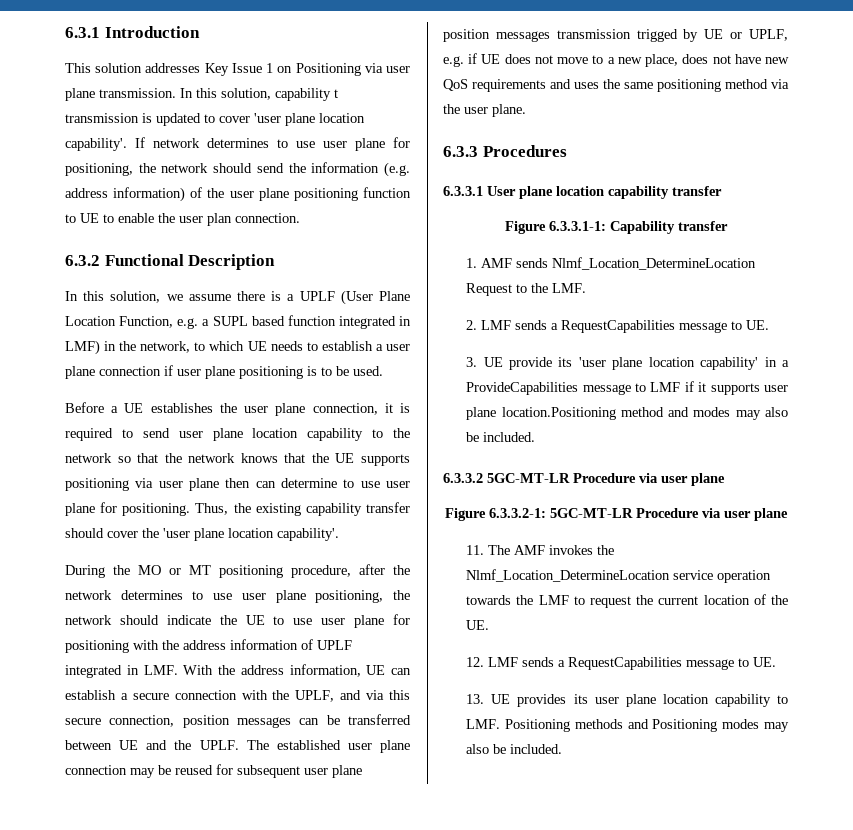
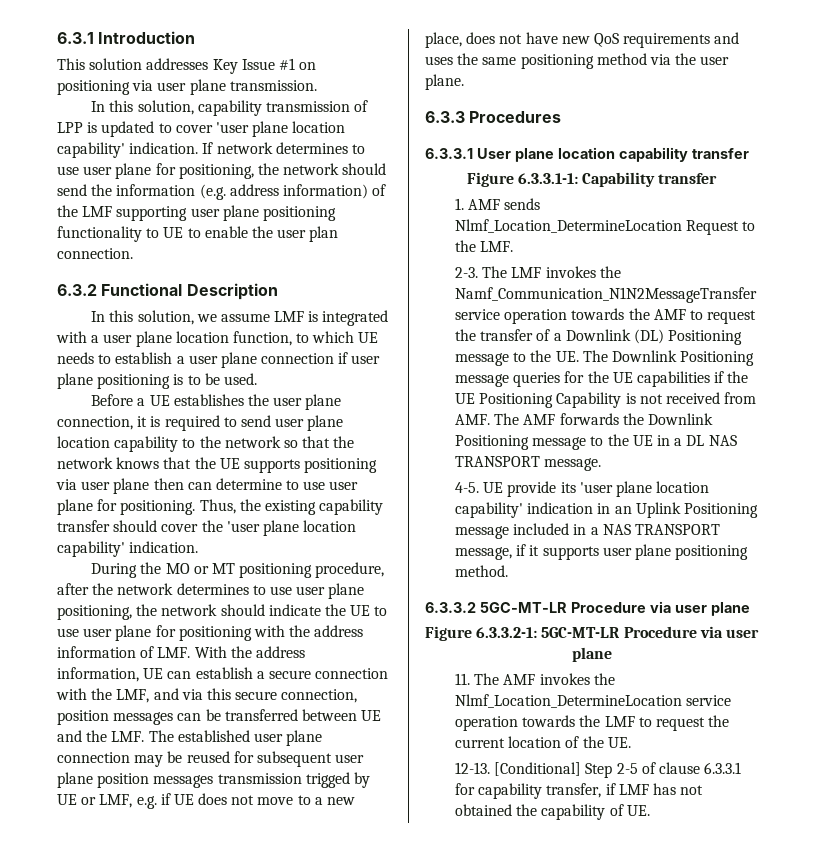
- This solution addresses Key Issue 1 on Positioning via user plane transmission. In this solution, capability t transmission is updated to cover 'user plane location capability'.
+ This solution addresses Key Issue #1 on positioning via user plane transmission.
+ In this solution, capability transmission of LPP is updated to cover 'user plane location capability' indication.
- If network determines to use user plane for positioning, the network should send the information (e.g. address information) of the user plane positioning function to UE to enable the user plan connection.
+ If network determines to use user plane for positioning, the network should send the information (e.g. address information) of the LMF supporting user plane positioning functionality to UE to enable the user plan connection.
- In this solution, we assume there is a UPLF (User Plane Location Function, e.g. a SUPL based function integrated in LMF) in the network, to which UE needs to establish a user plane connection if user plane positioning is to be used.
+ In this solution, we assume LMF is integrated with a user plane location function, to which UE needs to establish a user plane connection if user plane positioning is to be used.
- Thus, the existing capability transfer should cover the 'user plane location capability'.
+ Thus, the existing capability transfer should cover the 'user plane location capability' indication.
- During the MO or MT positioning procedure, after the network determines to use user plane positioning, the network should indicate the UE to use user plane for positioning with the address information of UPLF integrated in LMF. With the address information, UE can establish a secure connection with the UPLF, and via this secure connection, position messages can be transferred between UE and the UPLF. The established user plane connection may be reused for subsequent user plane position messages transmission trigged by UE or UPLF, e.g. if UE does not move to a new place, does not have new QoS requirements and uses the same positioning method via the user plane.
+ During the MO or MT positioning procedure, after the network determines to use user plane positioning, the network should indicate the UE to use user plane for positioning with the address information of LMF. With the address information, UE can establish a secure connection with the LMF, and via this secure connection, position messages can be transferred between UE and the LMF. The established user plane connection may be reused for subsequent user plane position messages transmission trigged by UE or LMF, e.g. if UE does not move to a new place, does not have new QoS requirements and uses the same positioning method via the user plane.
- 2. LMF sends a RequestCapabilities message to UE.
- 3. UE provide its 'user plane location capability' in a ProvideCapabilities message to LMF if it supports user plane location.Positioning method and modes may also be included.
+ 2-3. The LMF invokes the Namf_Communication_N1N2MessageTransfer service operation towards the AMF to request the transfer of a Downlink (DL) Positioning message to the UE. The Downlink Positioning message queries for the UE capabilities if the UE Positioning Capability is not received from AMF. The AMF forwards the Downlink Positioning message to the UE in a DL NAS TRANSPORT message.
+ 4-5. UE provide its 'user plane location capability' indication in an Uplink Positioning message included in a NAS TRANSPORT message, if it supports user plane positioning method.
- 12. LMF sends a RequestCapabilities message to UE.
- 13. UE provides its user plane location capability to LMF. Positioning methods and Positioning modes may also be included.
+ 12-13. [Conditional] Step 2-5 of clause 6.3.3.1 for capability transfer, if LMF has not obtained the capability of UE.

